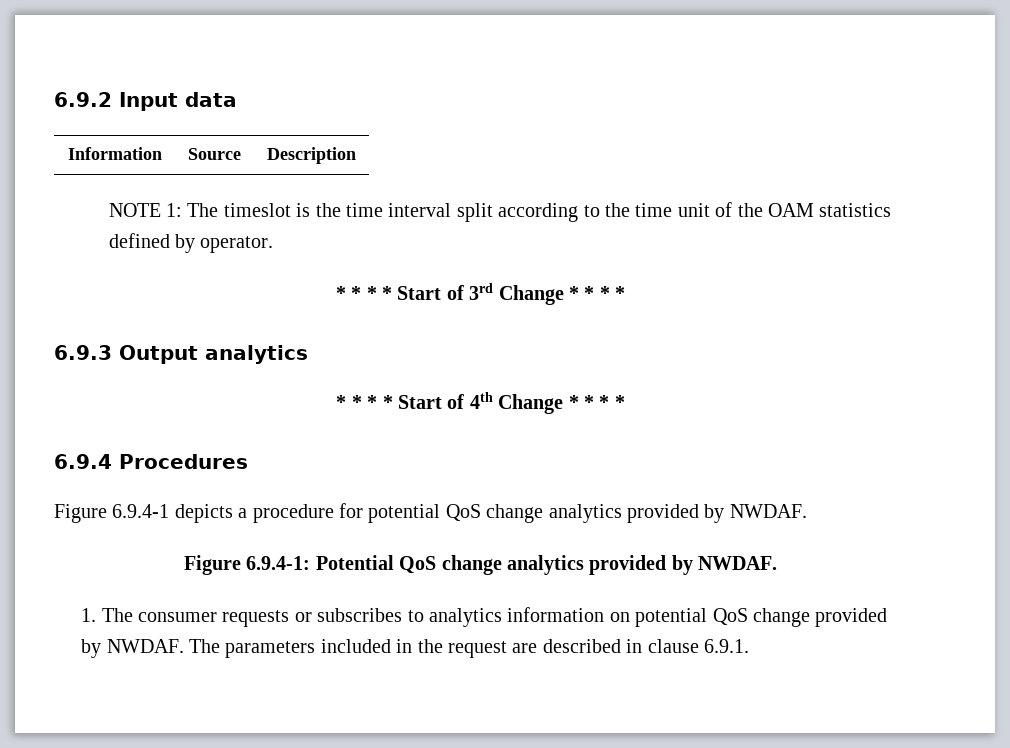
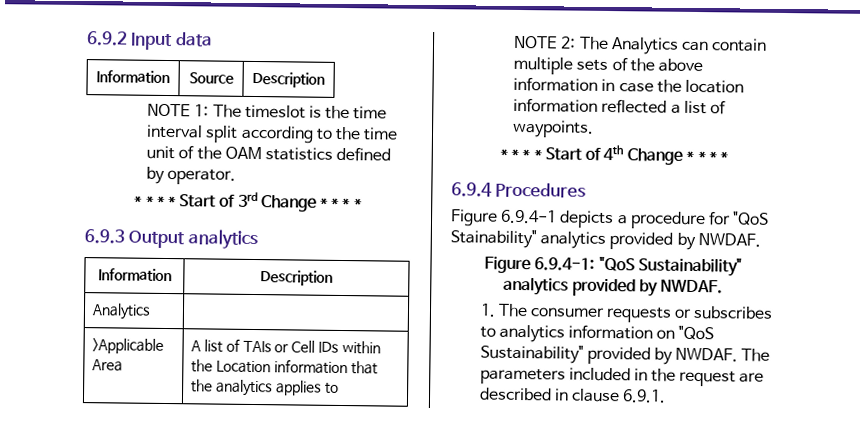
+ Information | Description
+ Analytics |
+ >Applicable Area | A list of TAIs or Cell IDs within the Location information that the analytics applies to
+ NOTE 2: The Analytics can contain multiple sets of the above information in case the location information reflected a list of waypoints.
- Figure 6.9.4-1 depicts a procedure for potential QoS change analytics provided by NWDAF.
+ Figure 6.9.4-1 depicts a procedure for "QoS Stainability" analytics provided by NWDAF.
- Figure 6.9.4-1: Potential QoS change analytics provided by NWDAF.
+ Figure 6.9.4-1: "QoS Sustainability" analytics provided by NWDAF.
- 1. The consumer requests or subscribes to analytics information on potential QoS change provided by NWDAF.
+ 1. The consumer requests or subscribes to analytics information on "QoS Sustainability" provided by NWDAF.

